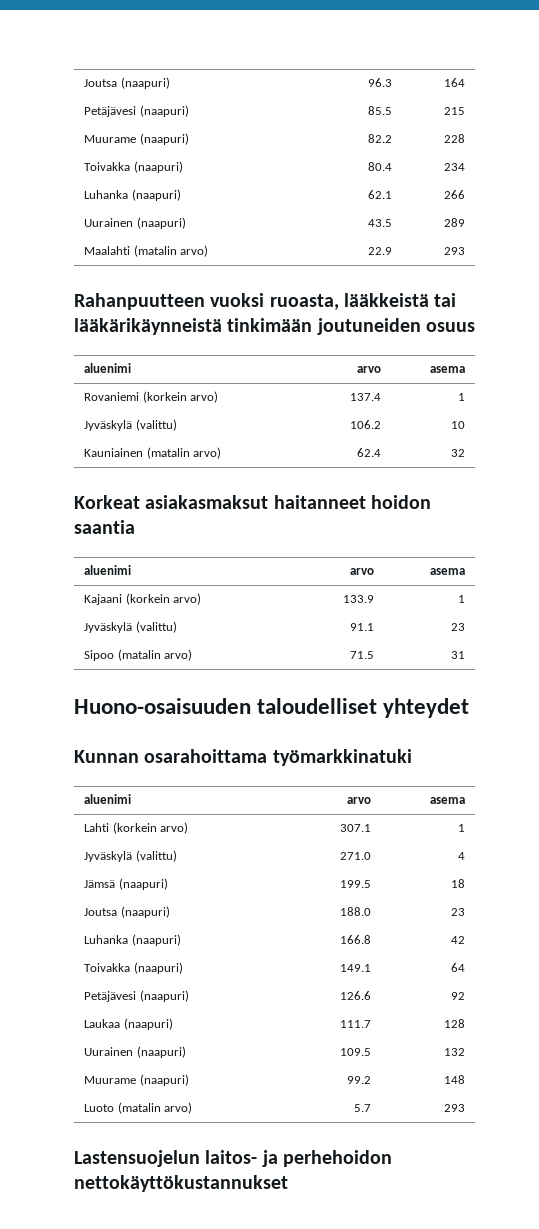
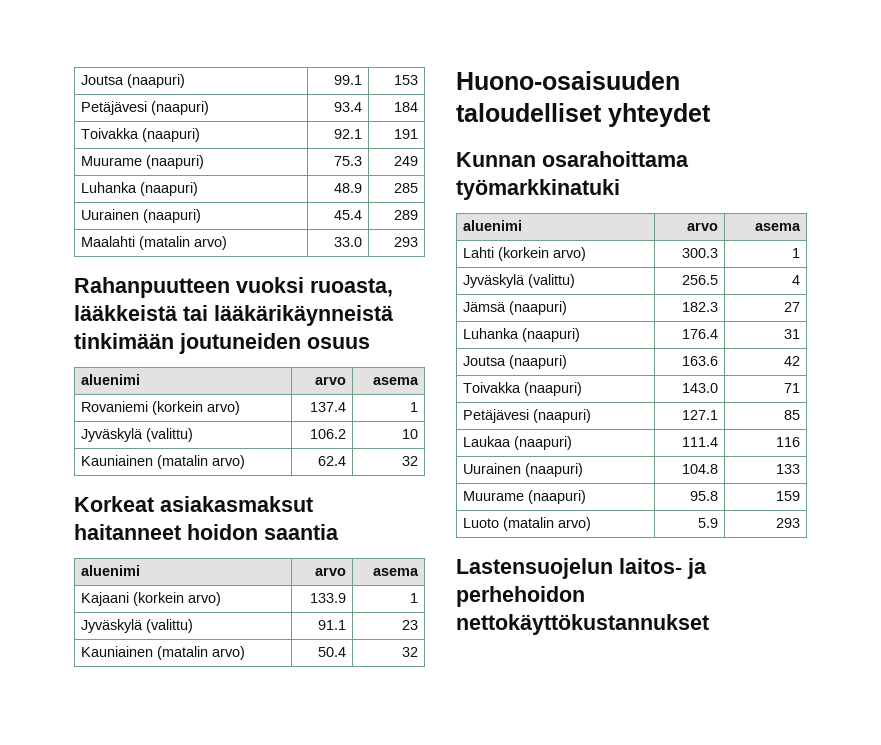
- Joutsa (naapuri) | 96.3 | 164
- Petäjävesi (naapuri) | 85.5 | 215
- Muurame (naapuri) | 82.2 | 228
- Toivakka (naapuri) | 80.4 | 234
- Luhanka (naapuri) | 62.1 | 266
- Uurainen (naapuri) | 43.5 | 289
+ Joutsa (naapuri) | 99.1 | 153
+ Petäjävesi (naapuri) | 93.4 | 184
+ Toivakka (naapuri) | 92.1 | 191
+ Muurame (naapuri) | 75.3 | 249
+ Luhanka (naapuri) | 48.9 | 285
+ Uurainen (naapuri) | 45.4 | 289
- Maalahti (matalin arvo) | 22.9 | 293
+ Maalahti (matalin arvo) | 33.0 | 293
- Sipoo (matalin arvo) | 71.5 | 31
+ Kauniainen (matalin arvo) | 50.4 | 32
- Lahti (korkein arvo) | 307.1 | 1
- Jyväskylä (valittu) | 271.0 | 4
+ Lahti (korkein arvo) | 300.3 | 1
+ Jyväskylä (valittu) | 256.5 | 4
- Jämsä (naapuri) | 199.5 | 18
- Joutsa (naapuri) | 188.0 | 23
- Luhanka (naapuri) | 166.8 | 42
+ Jämsä (naapuri) | 182.3 | 27
+ Luhanka (naapuri) | 176.4 | 31
+ Joutsa (naapuri) | 163.6 | 42
- Toivakka (naapuri) | 149.1 | 64
- Petäjävesi (naapuri) | 126.6 | 92
+ Toivakka (naapuri) | 143.0 | 71
+ Petäjävesi (naapuri) | 127.1 | 85
- Laukaa (naapuri) | 111.7 | 128
- Uurainen (naapuri) | 109.5 | 132
- Muurame (naapuri) | 99.2 | 148
+ Laukaa (naapuri) | 111.4 | 116
+ Uurainen (naapuri) | 104.8 | 133
+ Muurame (naapuri) | 95.8 | 159
- Luoto (matalin arvo) | 5.7 | 293
+ Luoto (matalin arvo) | 5.9 | 293

